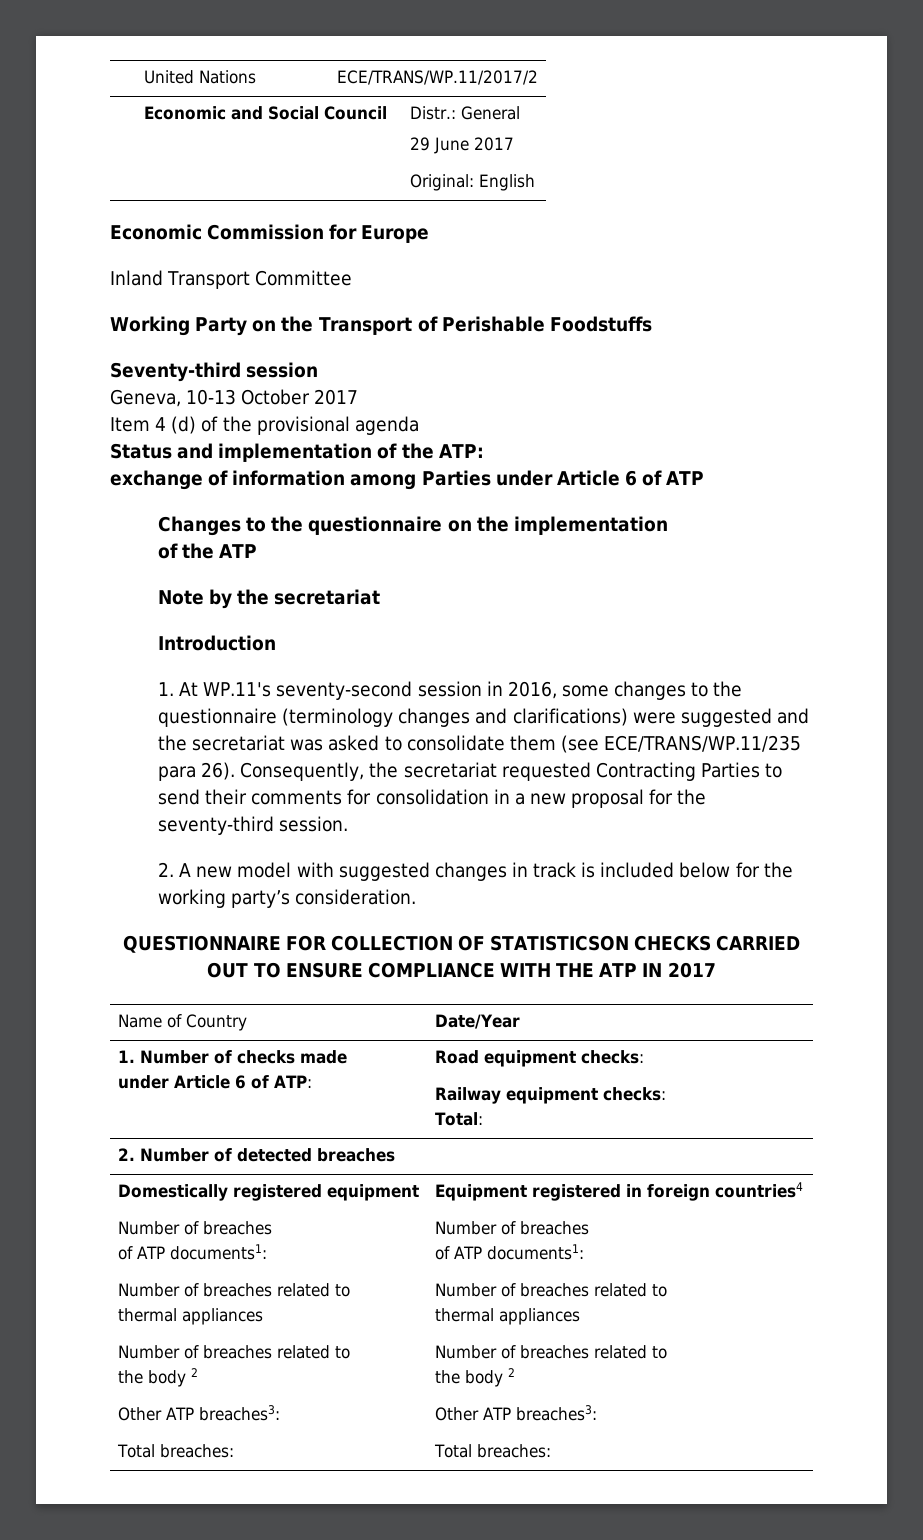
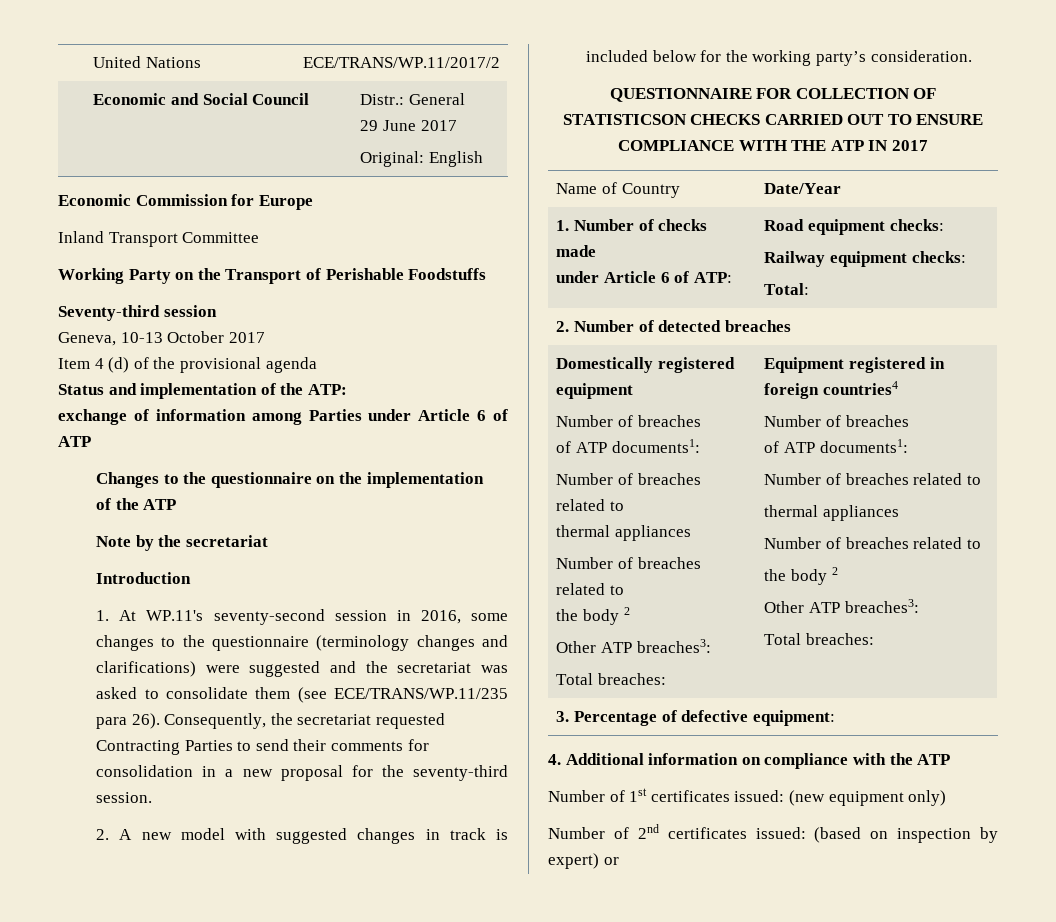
+ 3. Percentage of defective equipment:
+ 4. Additional information on compliance with the ATP
+ Number of 1st certificates issued: (new equipment only)
+ Number of 2nd certificates issued: (based on inspection by expert) or

